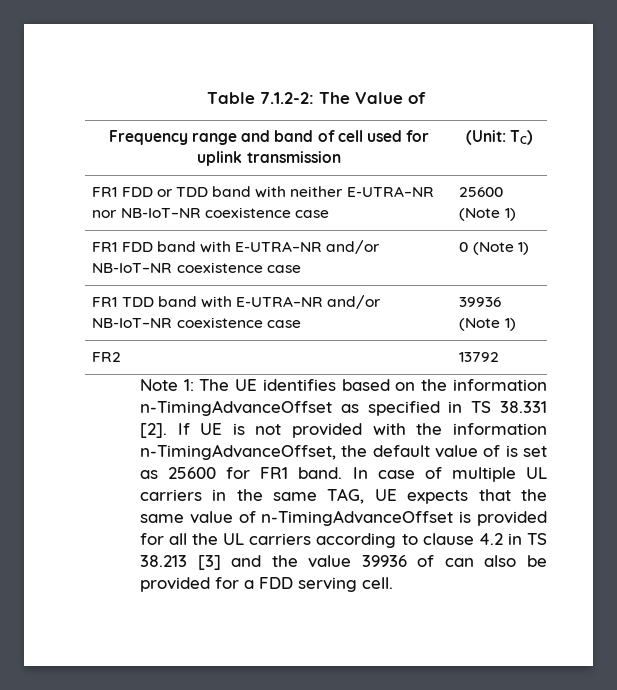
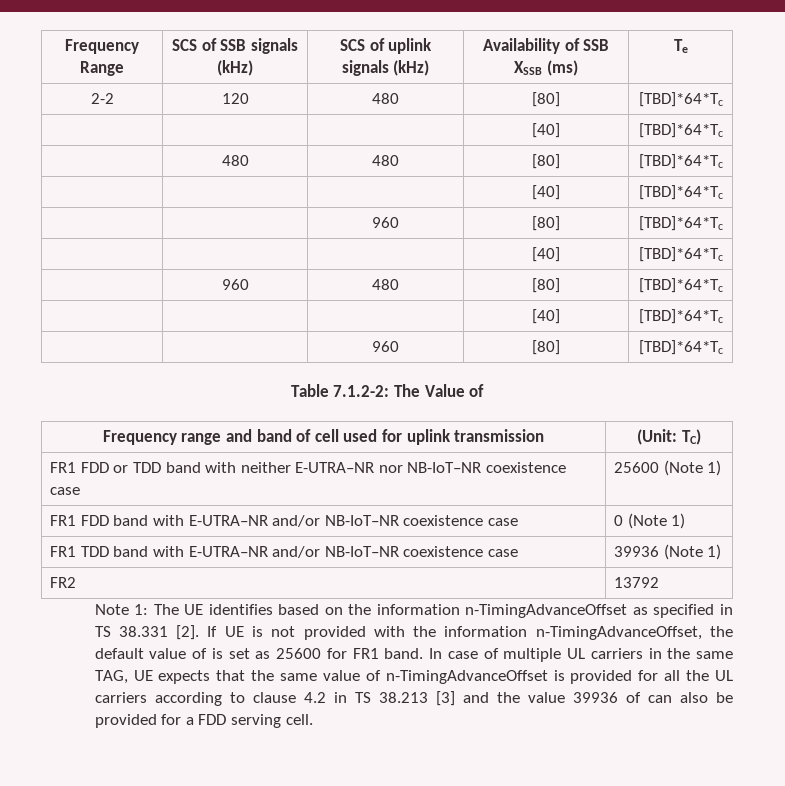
+ Frequency Range | SCS of SSB signals (kHz) | SCS of uplink signals (kHz) | Availability of SSB XSSB (ms) | Te
+ 2-2 | 120 | 480 | [80] | [TBD]*64*Tc
+ | | | [40] | [TBD]*64*Tc
+ | 480 | 480 | [80] | [TBD]*64*Tc
+ | | | [40] | [TBD]*64*Tc
+ | | 960 | [80] | [TBD]*64*Tc
+ | | | [40] | [TBD]*64*Tc
+ | 960 | 480 | [80] | [TBD]*64*Tc
+ | | | [40] | [TBD]*64*Tc
+ | | 960 | [80] | [TBD]*64*Tc

